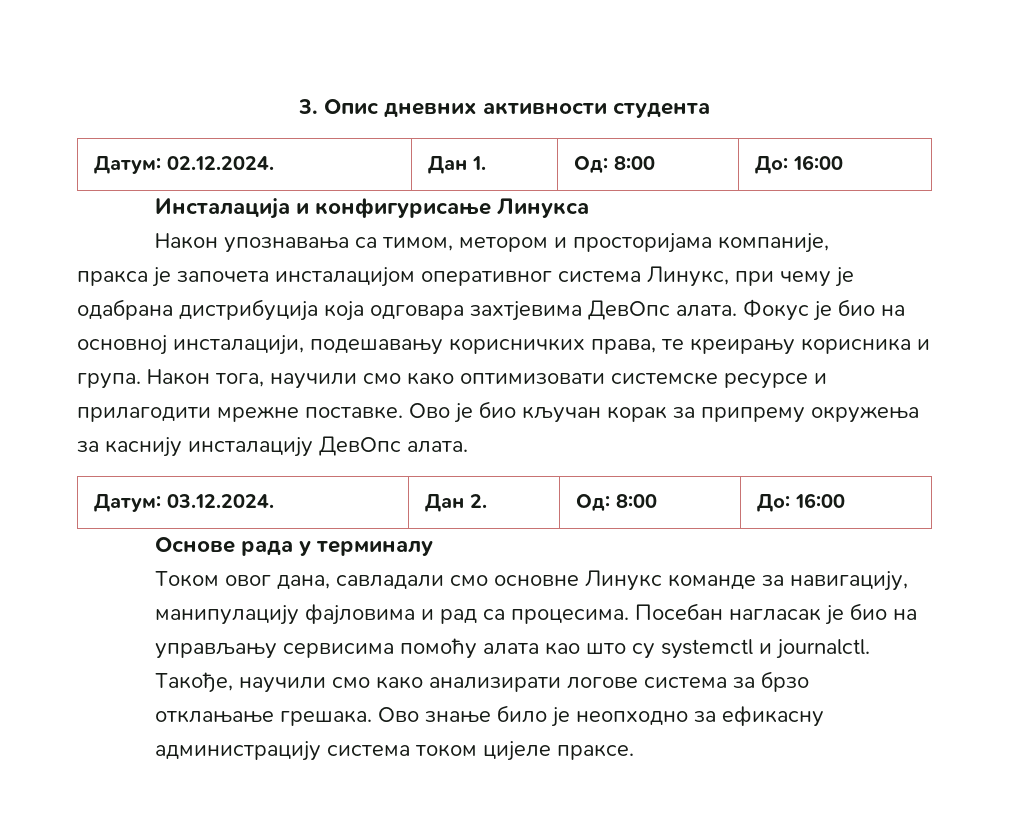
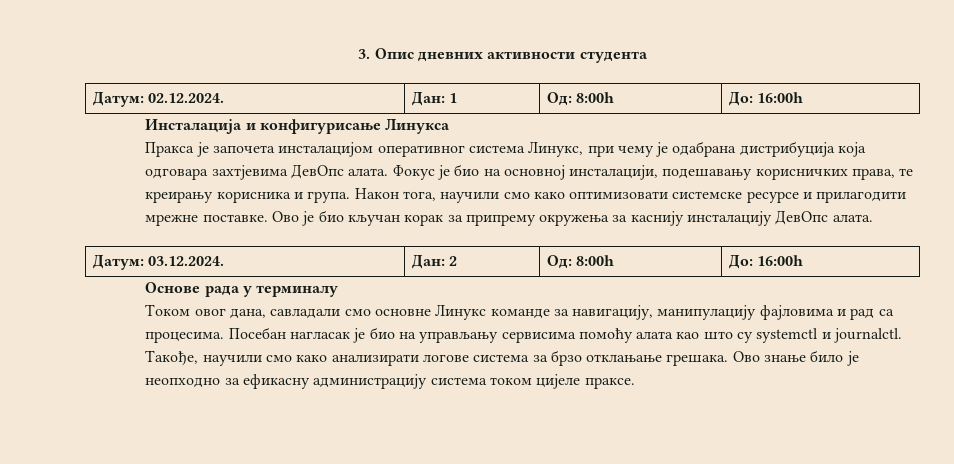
- Датум: 02.12.2024. | Дан 1. | Од: 8:00 | До: 16:00
+ Датум: 02.12.2024. | Дан: 1 | Од: 8:00h | До: 16:00h
- Након упознавања са тимом, метором и просторијама компаније,
- пракса је започета инсталацијом оперативног система Линукс, при чему је одабрана дистрибуција која одговара захтјевима ДевОпс алата.
+ Пракса је започета инсталацијом оперативног система Линукс, при чему је одабрана дистрибуција која одговара захтјевима ДевОпс алата.
- Датум: 03.12.2024. | Дан 2. | Од: 8:00 | До: 16:00
+ Датум: 03.12.2024. | Дан: 2 | Од: 8:00h | До: 16:00h

